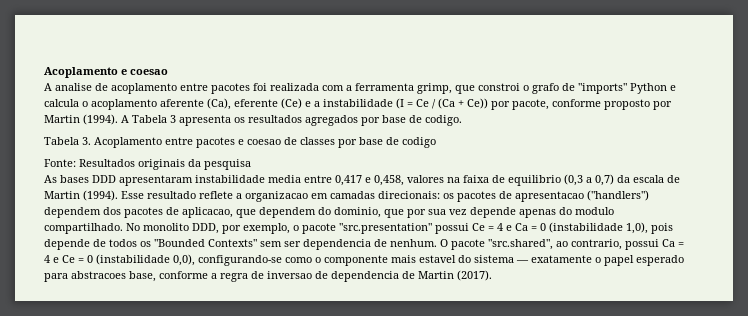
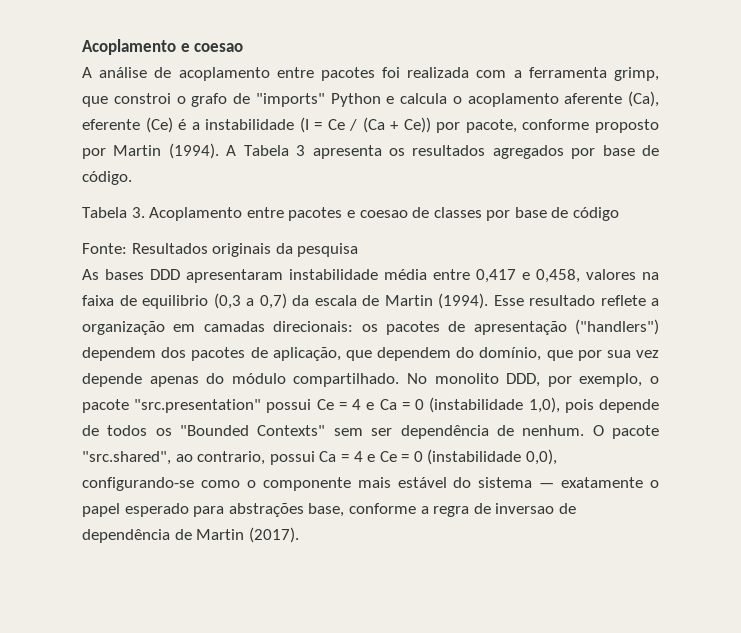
- A analise de acoplamento entre pacotes foi realizada com a ferramenta grimp, que constroi o grafo de "imports" Python e calcula o acoplamento aferente (Ca), eferente (Ce) e a instabilidade (I = Ce / (Ca + Ce)) por pacote, conforme proposto por Martin (1994).
+ A análise de acoplamento entre pacotes foi realizada com a ferramenta grimp, que constroi o grafo de "imports" Python e calcula o acoplamento aferente (Ca), eferente (Ce) é a instabilidade (I = Ce / (Ca + Ce)) por pacote, conforme proposto por Martin (1994).
- A Tabela 3 apresenta os resultados agregados por base de codigo.
+ A Tabela 3 apresenta os resultados agregados por base de código.
- Tabela 3. Acoplamento entre pacotes e coesao de classes por base de codigo
+ Tabela 3. Acoplamento entre pacotes e coesao de classes por base de código
- As bases DDD apresentaram instabilidade media entre 0,417 e 0,458, valores na faixa de equilibrio (0,3 a 0,7) da escala de Martin (1994).
+ As bases DDD apresentaram instabilidade média entre 0,417 e 0,458, valores na faixa de equilibrio (0,3 a 0,7) da escala de Martin (1994).
- Esse resultado reflete a organizacao em camadas direcionais: os pacotes de apresentacao ("handlers") dependem dos pacotes de aplicacao, que dependem do dominio, que por sua vez depende apenas do modulo compartilhado.
+ Esse resultado reflete a organização em camadas direcionais: os pacotes de apresentação ("handlers") dependem dos pacotes de aplicação, que dependem do domínio, que por sua vez depende apenas do módulo compartilhado.
- No monolito DDD, por exemplo, o pacote "src.presentation" possui Ce = 4 e Ca = 0 (instabilidade 1,0), pois depende de todos os "Bounded Contexts" sem ser dependencia de nenhum.
+ No monolito DDD, por exemplo, o pacote "src.presentation" possui Ce = 4 e Ca = 0 (instabilidade 1,0), pois depende de todos os "Bounded Contexts" sem ser dependência de nenhum.
- O pacote "src.shared", ao contrario, possui Ca = 4 e Ce = 0 (instabilidade 0,0), configurando-se como o componente mais estavel do sistema — exatamente o papel esperado para abstracoes base, conforme a regra de inversao de dependencia de Martin (2017).
+ O pacote "src.shared", ao contrario, possui Ca = 4 e Ce = 0 (instabilidade 0,0), configurando-se como o componente mais estável do sistema — exatamente o papel esperado para abstrações base, conforme a regra de inversao de dependência de Martin (2017).

